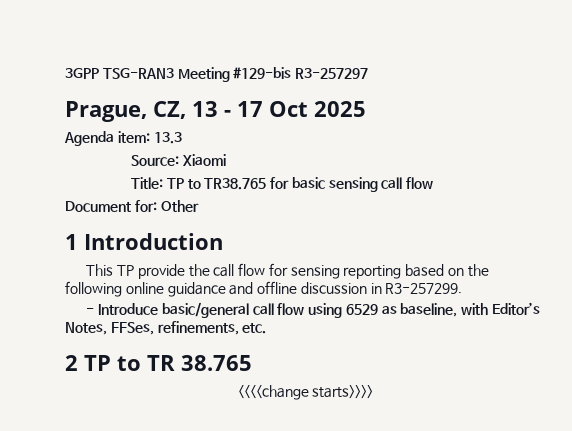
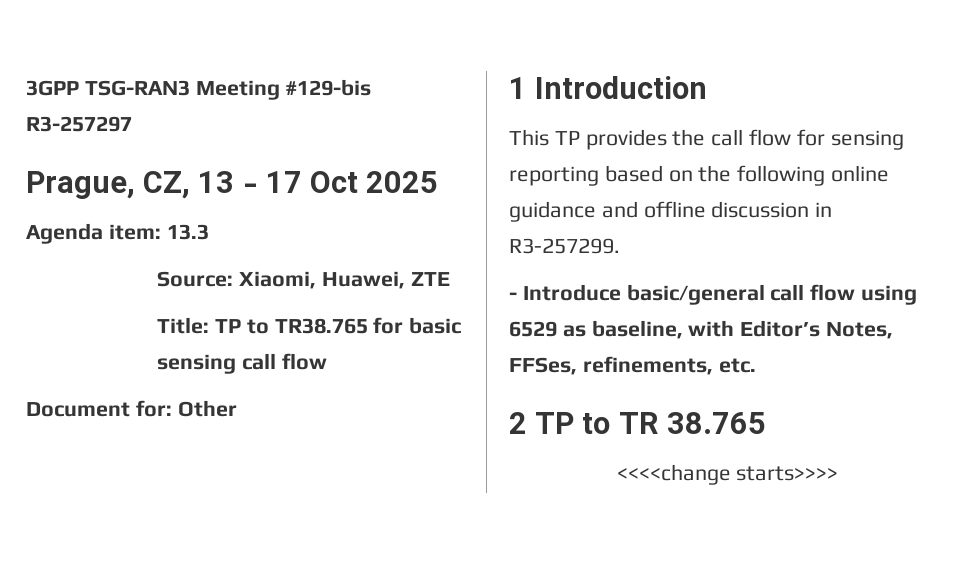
- Source: Xiaomi
+ Source: Xiaomi, Huawei, ZTE
- This TP provide the call flow for sensing reporting based on the following online guidance and offline discussion in R3-257299.
+ This TP provides the call flow for sensing reporting based on the following online guidance and offline discussion in R3-257299.

